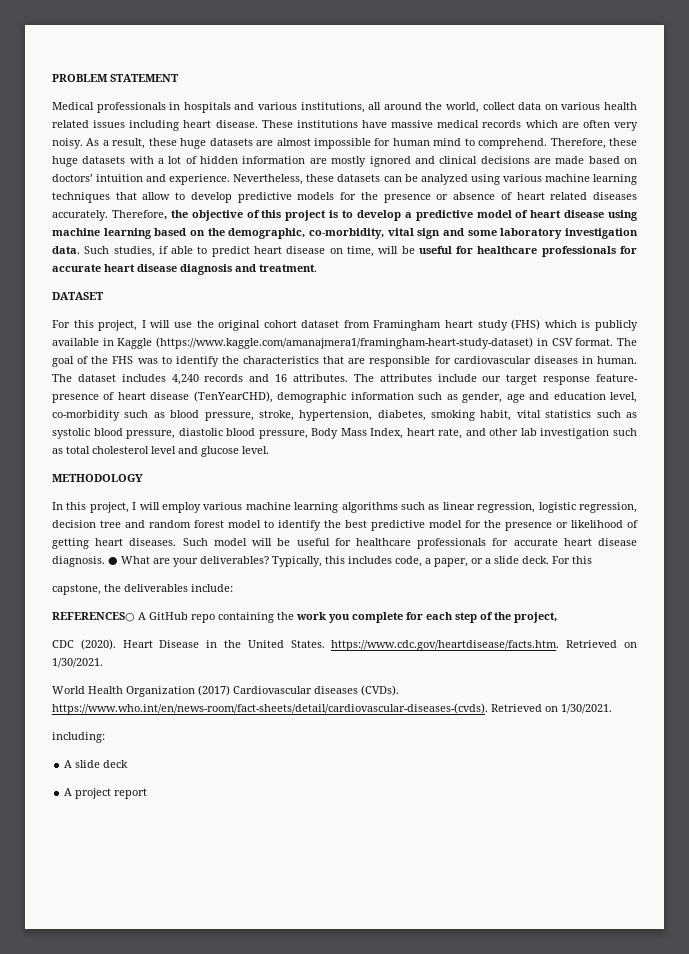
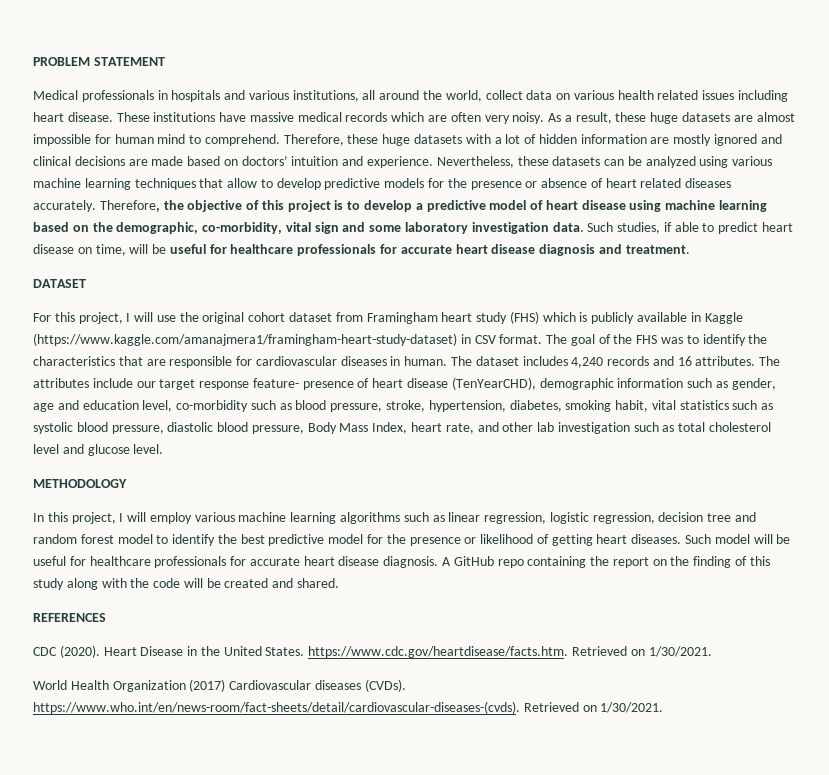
- ● What are your deliverables? Typically, this includes code, a paper, or a slide deck. For this
- capstone, the deliverables include:
- REFERENCES○ A GitHub repo containing the work you complete for each step of the project,
+ A GitHub repo containing the report on the finding of this study along with the code will be created and shared.
+ REFERENCES
- including:
- A slide deck
- A project report

